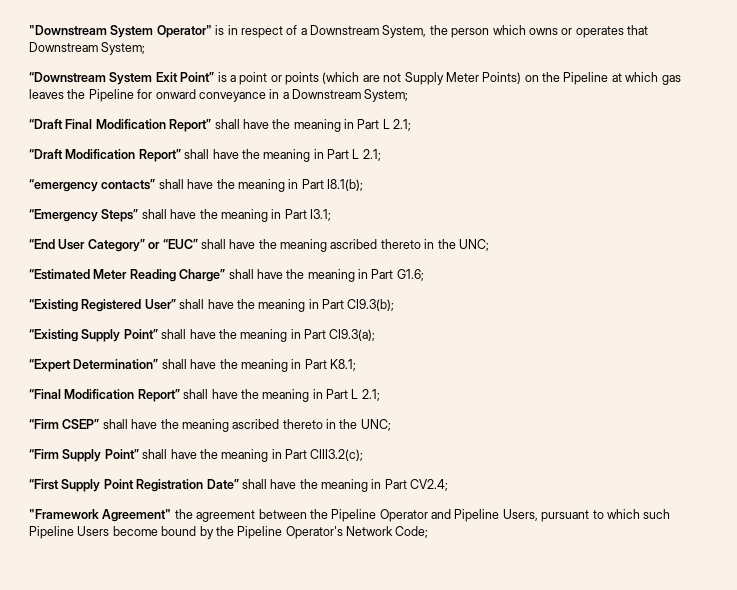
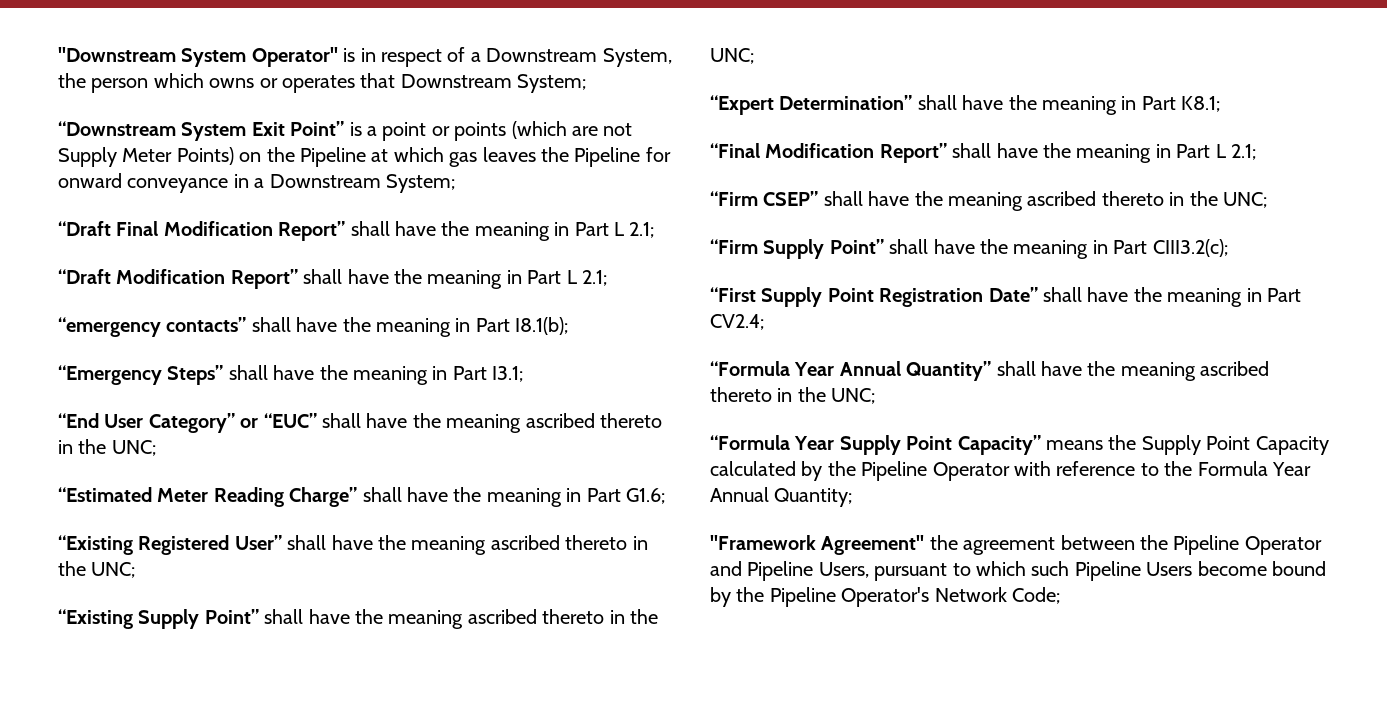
- “Existing Registered User” shall have the meaning in Part CI9.3(b);
+ “Existing Registered User” shall have the meaning ascribed thereto in the UNC;
- “Existing Supply Point” shall have the meaning in Part CI9.3(a);
+ “Existing Supply Point” shall have the meaning ascribed thereto in the UNC;
+ “Formula Year Annual Quantity” shall have the meaning ascribed thereto in the UNC;
+ “Formula Year Supply Point Capacity” means the Supply Point Capacity calculated by the Pipeline Operator with reference to the Formula Year Annual Quantity;

